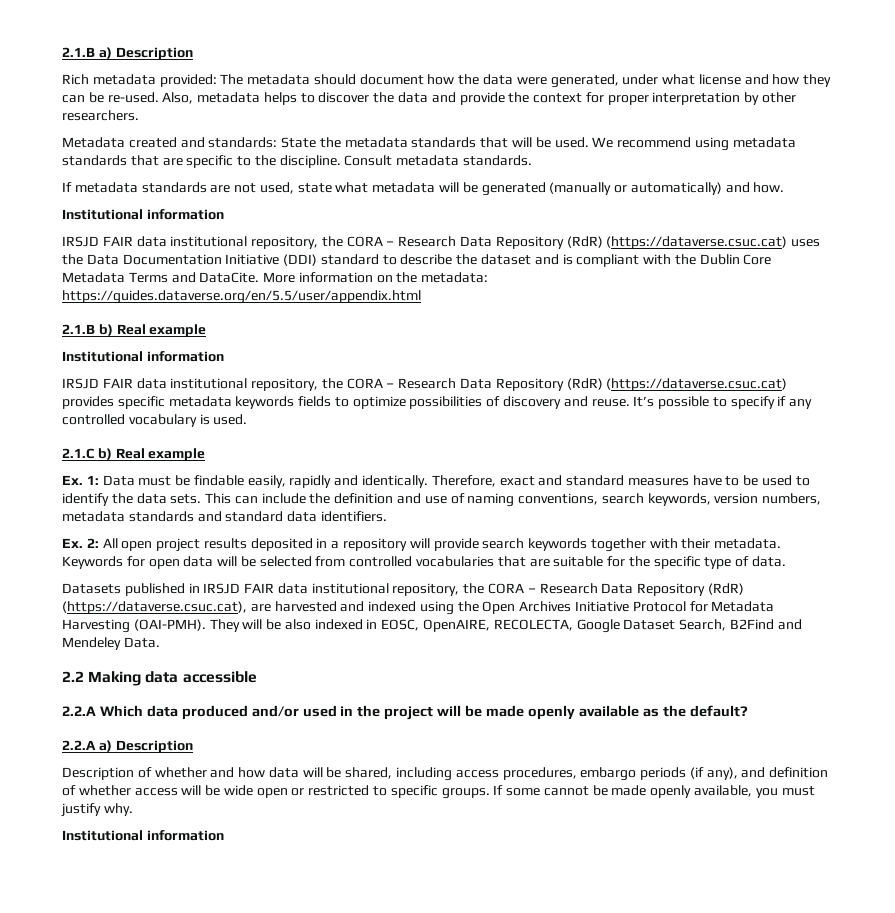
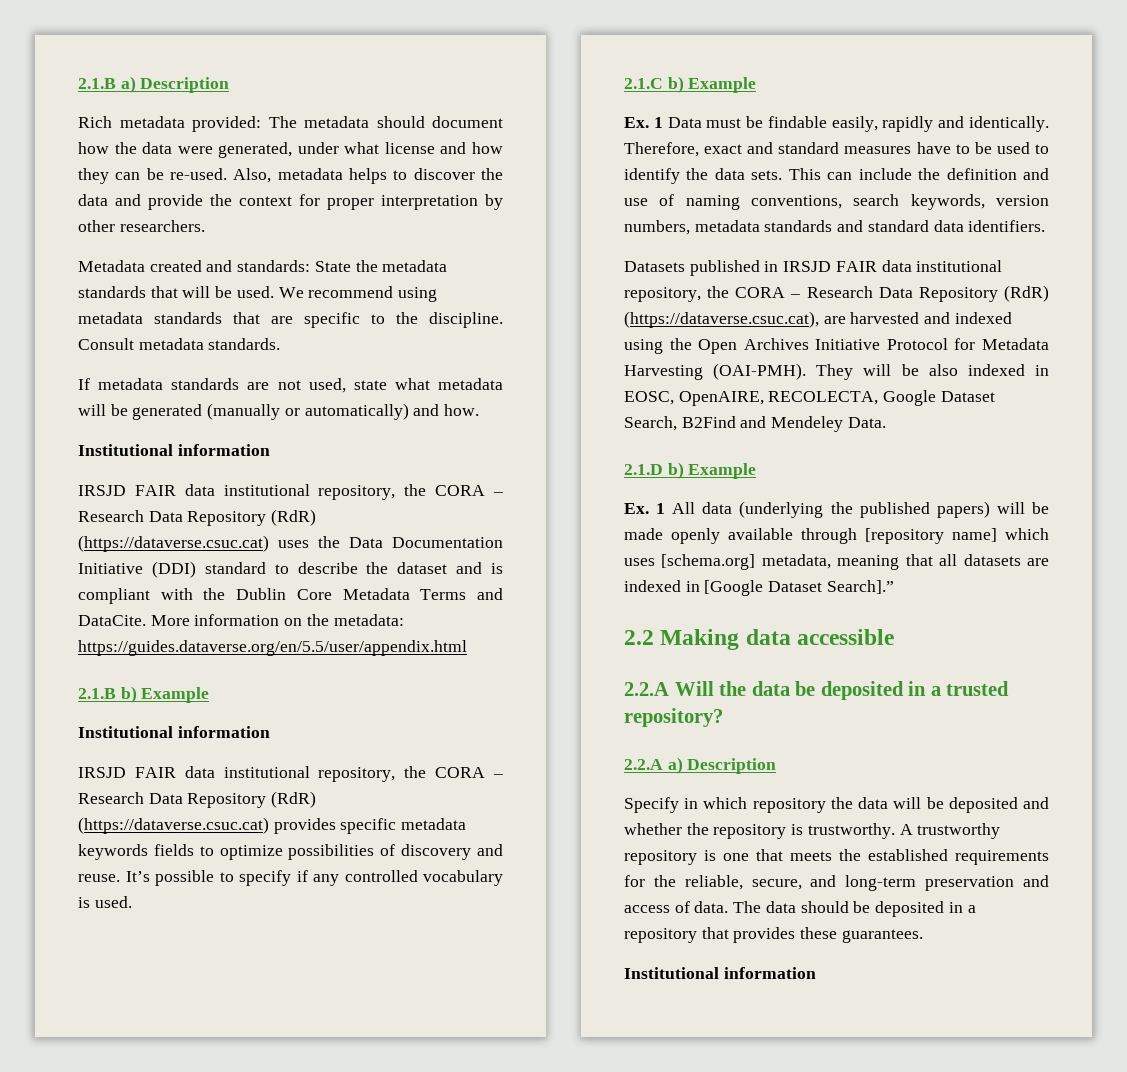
- 2.1.B b) Real example
+ 2.1.B b) Example
- 2.1.C b) Real example
- Ex. 1: Data must be findable easily, rapidly and identically.
+ 2.1.C b) Example
+ Ex. 1 Data must be findable easily, rapidly and identically.
- Ex. 2: All open project results deposited in a repository will provide search keywords together with their metadata. Keywords for open data will be selected from controlled vocabularies that are suitable for the specific type of data.
+ 2.1.D b) Example
+ Ex. 1 All data (underlying the published papers) will be made openly available through [repository name] which uses [schema.org] metadata, meaning that all datasets are indexed in [Google Dataset Search].”
- 2.2.A Which data produced and/or used in the project will be made openly available as the default?
+ 2.2.A Will the data be deposited in a trusted repository?
  2.2.A a) Description
- Description of whether and how data will be shared, including access procedures, embargo periods (if any), and definition of whether access will be wide open or restricted to specific groups. If some cannot be made openly available, you must justify why.
+ Specify in which repository the data will be deposited and whether the repository is trustworthy. A trustworthy repository is one that meets the established requirements for the reliable, secure, and long-term preservation and access of data. The data should be deposited in a repository that provides these guarantees.

